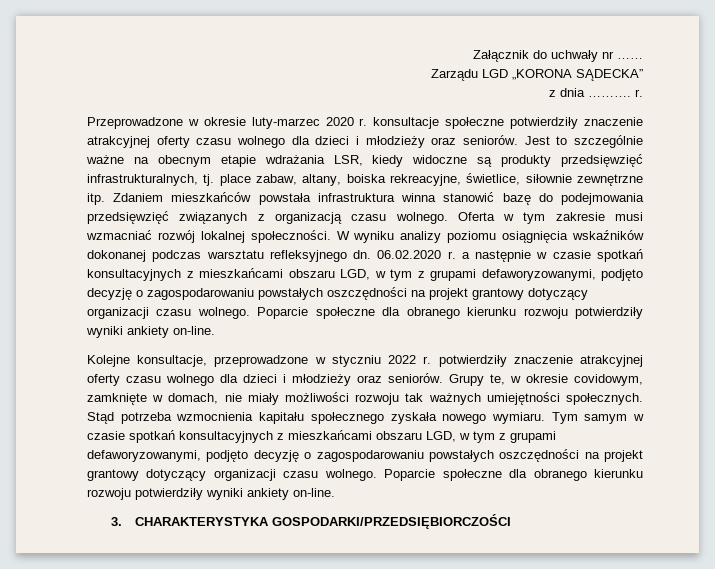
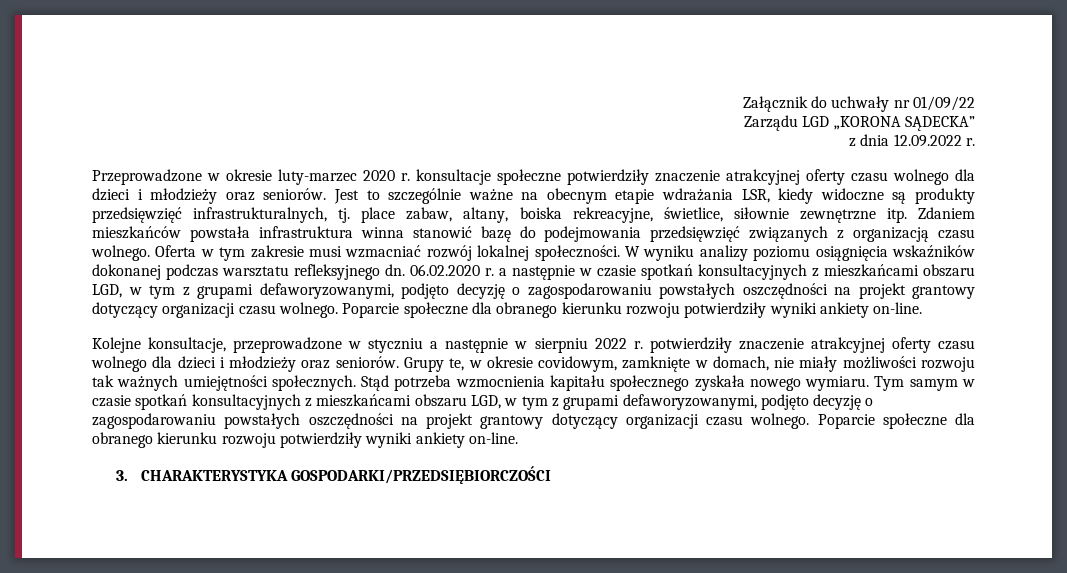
- Załącznik do uchwały nr ……
+ Załącznik do uchwały nr 01/09/22
- z dnia ………. r.
+ z dnia 12.09.2022 r.
- Kolejne konsultacje, przeprowadzone w styczniu 2022 r. potwierdziły znaczenie atrakcyjnej oferty czasu wolnego dla dzieci i młodzieży oraz seniorów.
+ Kolejne konsultacje, przeprowadzone w styczniu a następnie w sierpniu 2022 r. potwierdziły znaczenie atrakcyjnej oferty czasu wolnego dla dzieci i młodzieży oraz seniorów.

